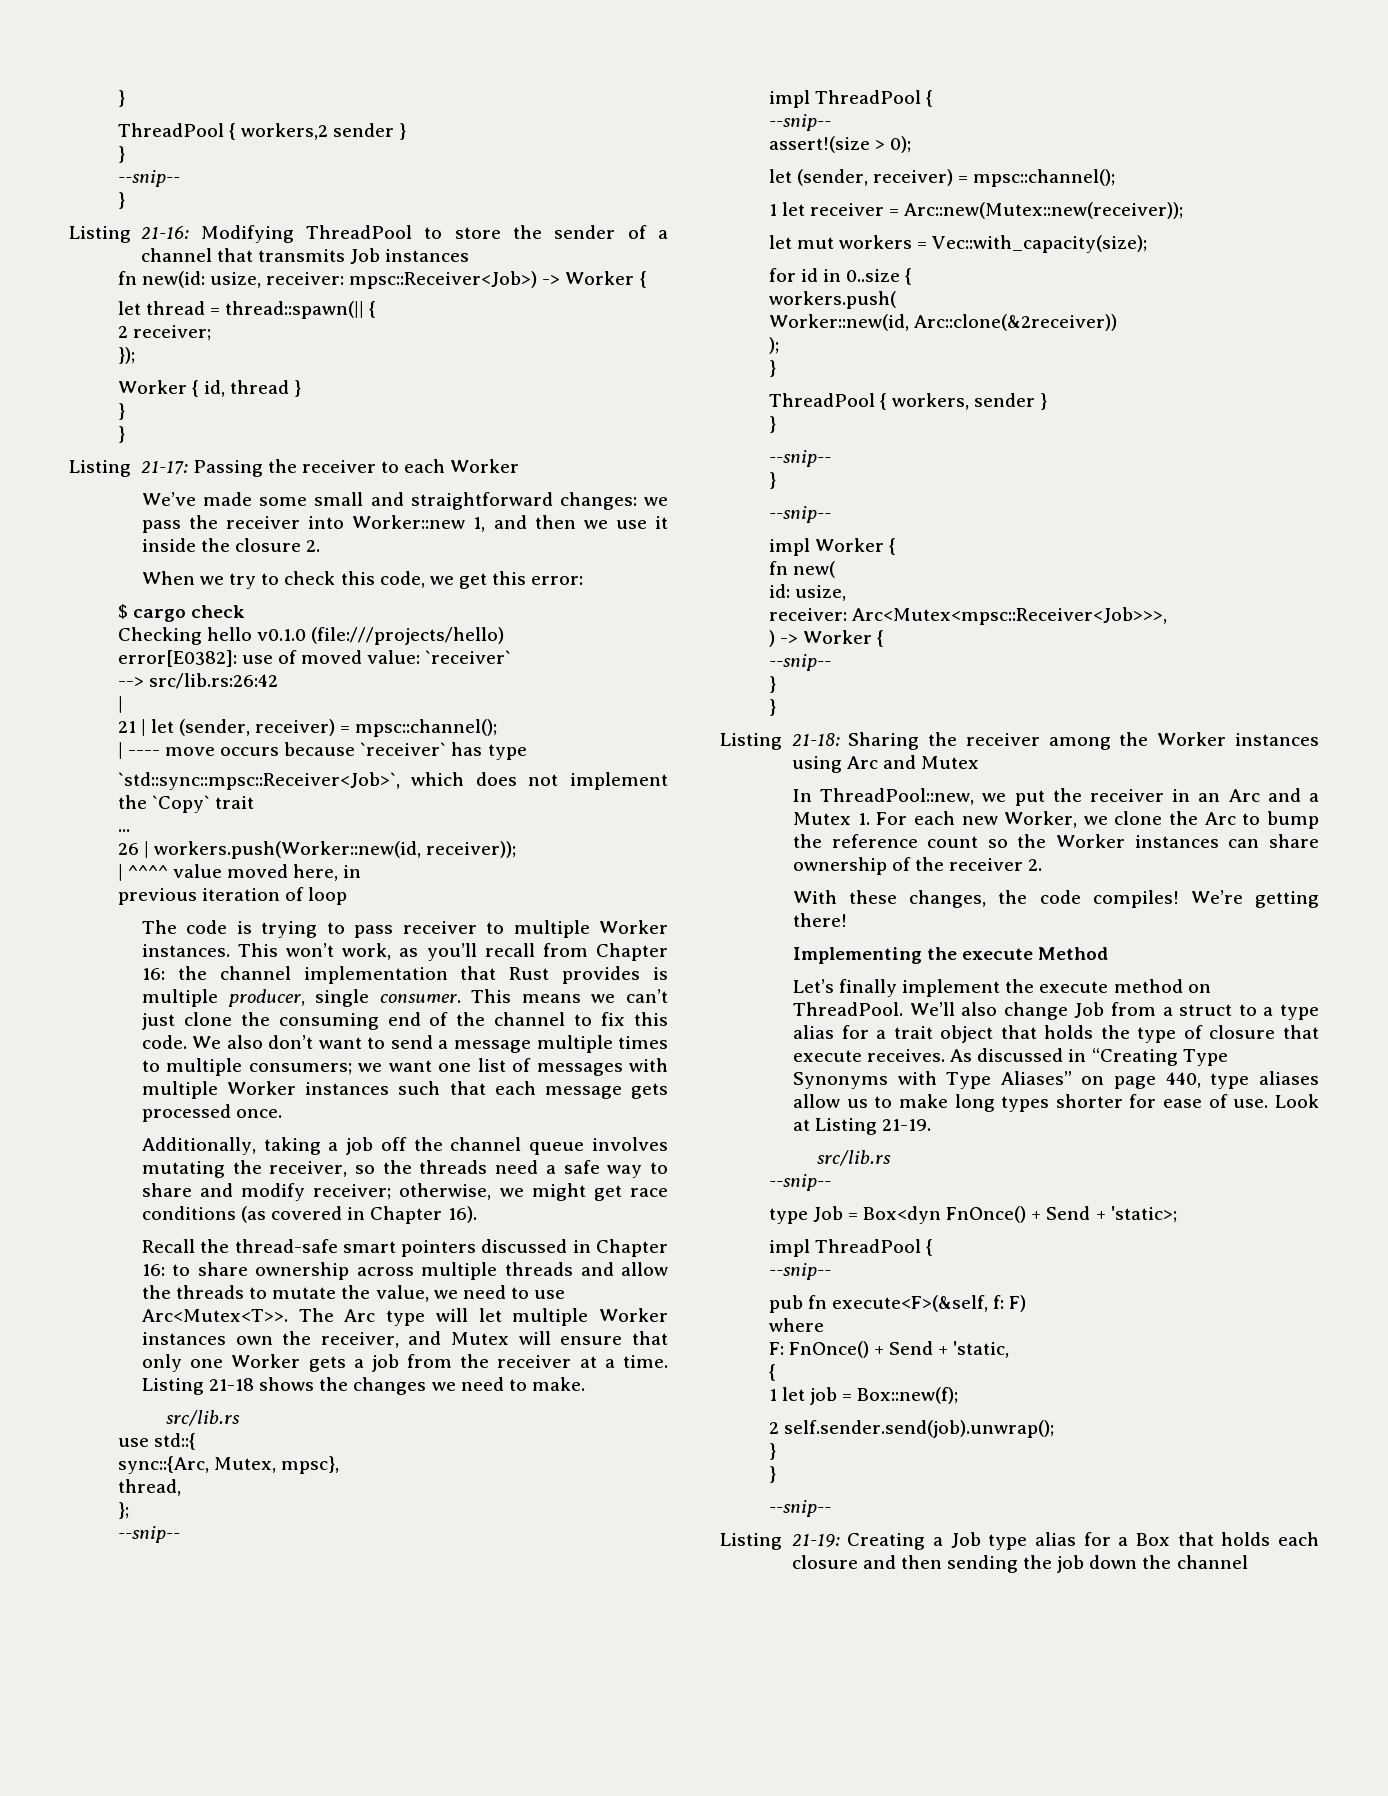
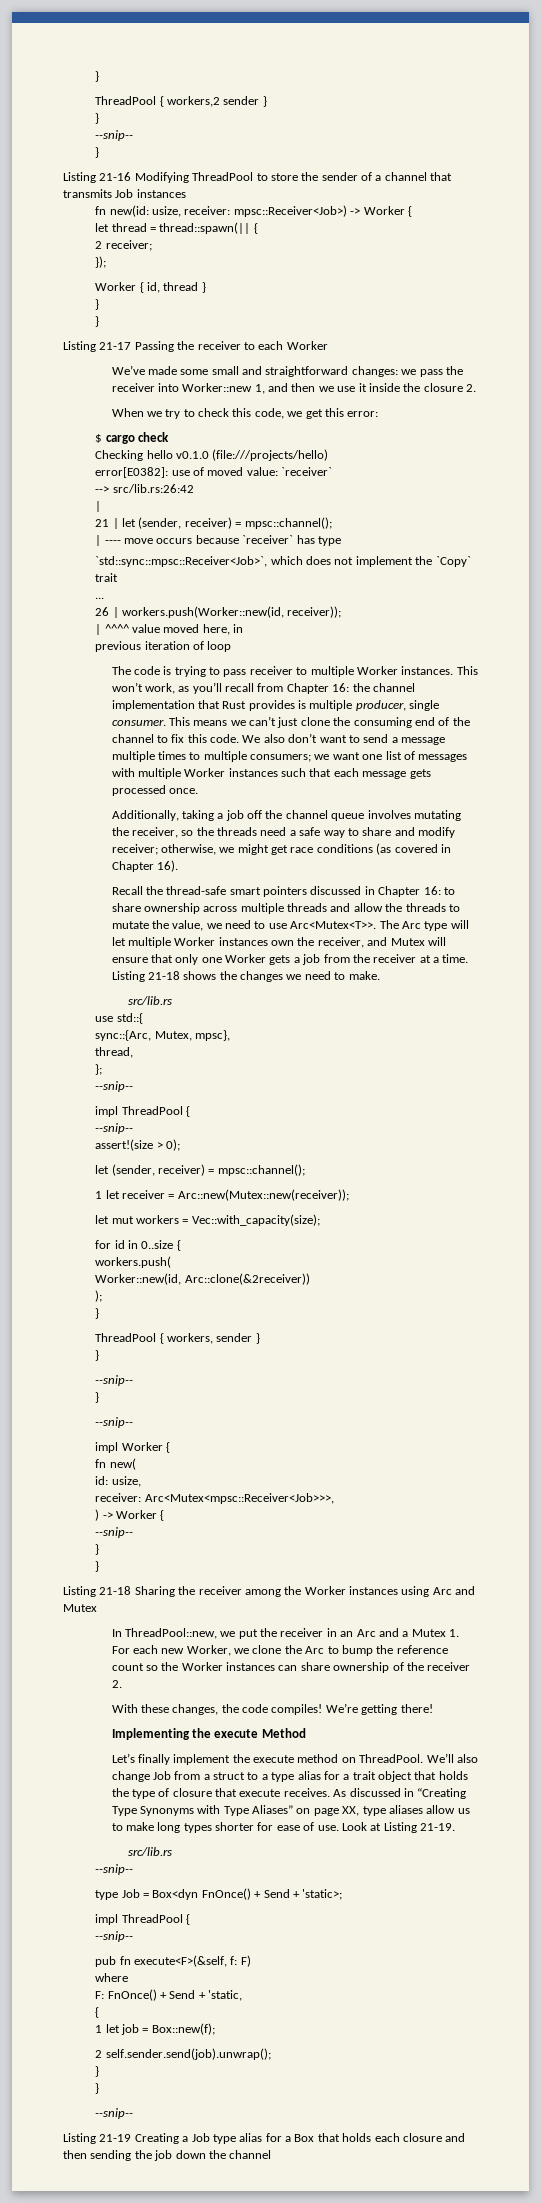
- Listing 21-16: Modifying ThreadPool to store the sender of a channel that transmits Job instances
+ Listing 21-16 Modifying ThreadPool to store the sender of a channel that transmits Job instances
- Listing 21-17: Passing the receiver to each Worker
+ Listing 21-17 Passing the receiver to each Worker
- Listing 21-18: Sharing the receiver among the Worker instances using Arc and Mutex
+ Listing 21-18 Sharing the receiver among the Worker instances using Arc and Mutex
- As discussed in “Creating Type Synonyms with Type Aliases” on page 440, type aliases allow us to make long types shorter for ease of use.
+ As discussed in “Creating Type Synonyms with Type Aliases” on page XX, type aliases allow us to make long types shorter for ease of use.
- Listing 21-19: Creating a Job type alias for a Box that holds each closure and then sending the job down the channel
+ Listing 21-19 Creating a Job type alias for a Box that holds each closure and then sending the job down the channel

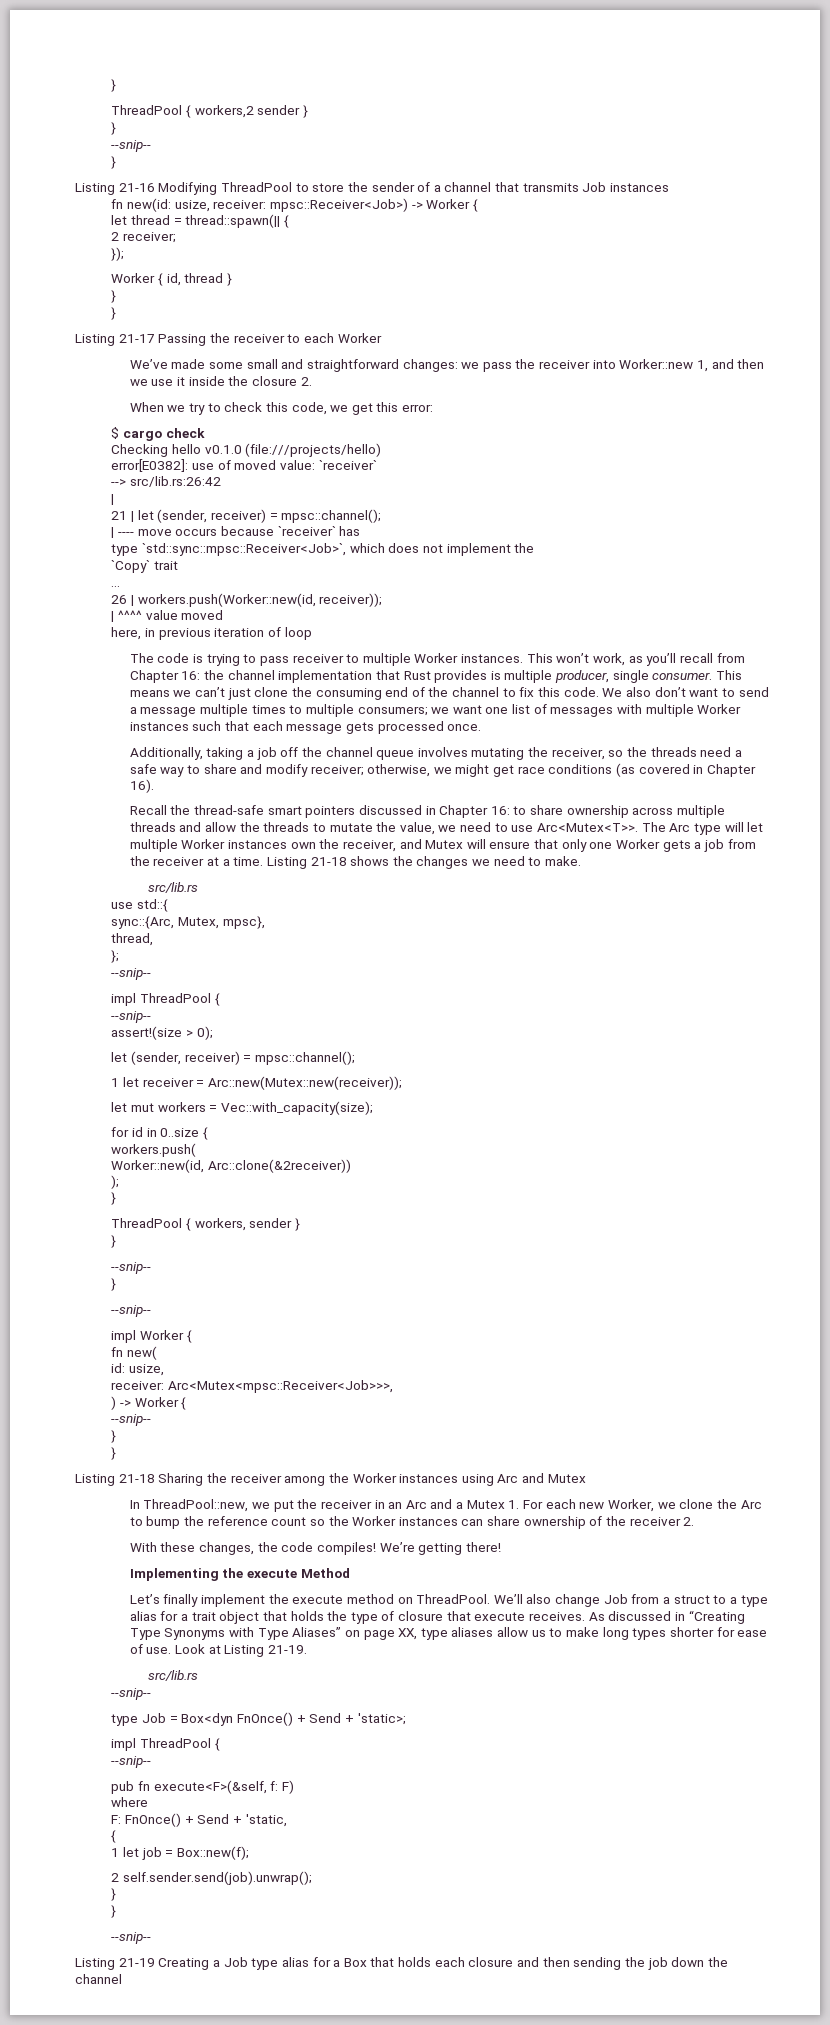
- | ---- move occurs because `receiver` has type
- `std::sync::mpsc::Receiver<Job>`, which does not implement the `Copy` trait
+ | ---- move occurs because `receiver` has
+ type `std::sync::mpsc::Receiver<Job>`, which does not implement the
+ `Copy` trait
- | ^^^^ value moved here, in
- previous iteration of loop
+ | ^^^^ value moved
+ here, in previous iteration of loop

